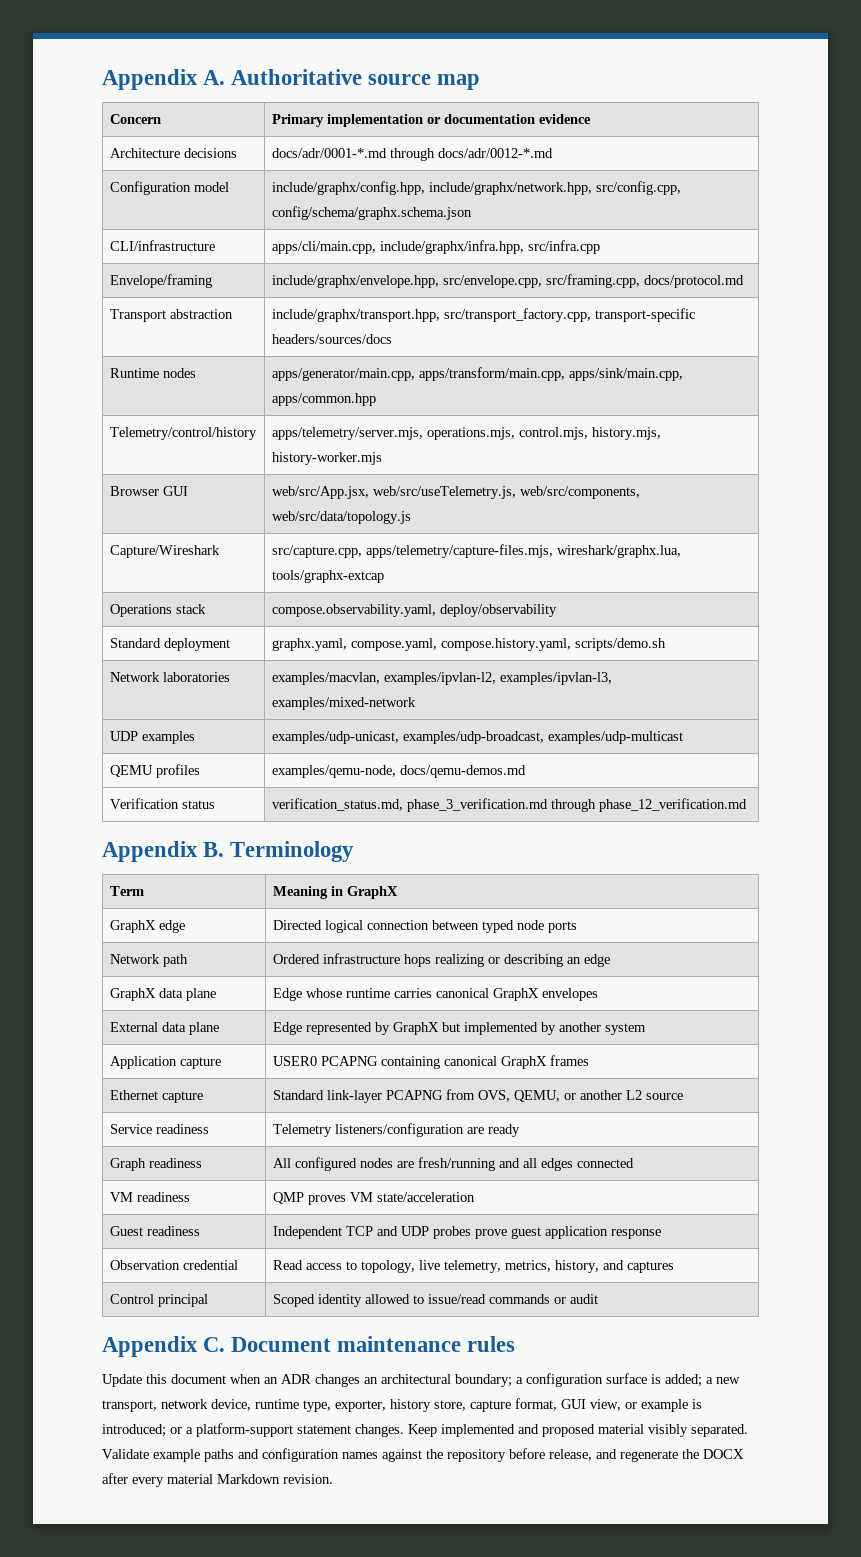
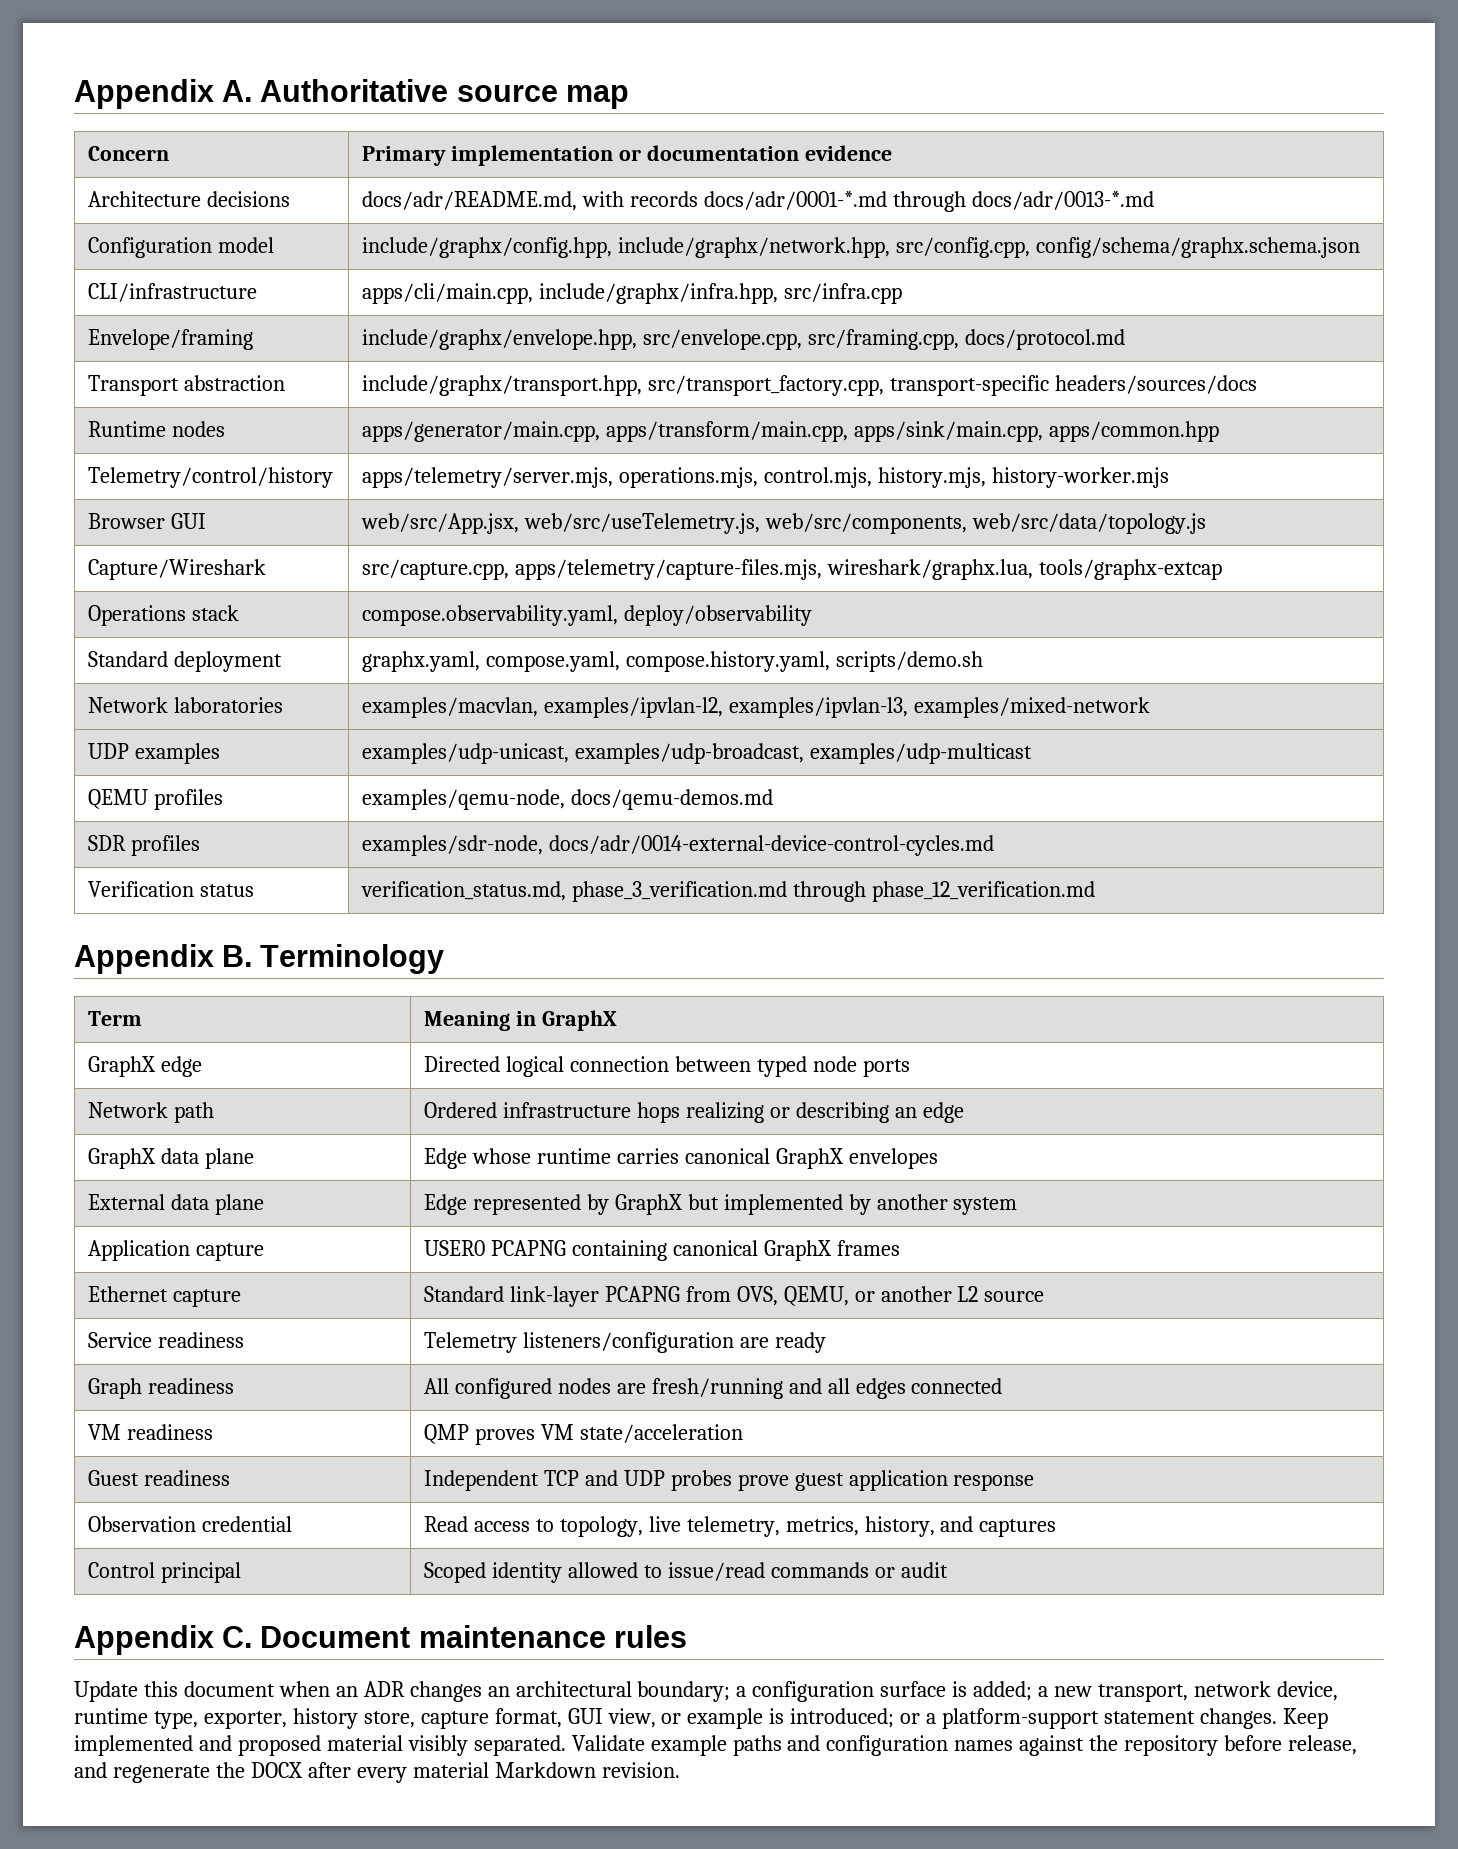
- Architecture decisions | docs/adr/0001-*.md through docs/adr/0012-*.md
+ Architecture decisions | docs/adr/README.md, with records docs/adr/0001-*.md through docs/adr/0013-*.md
+ SDR profiles | examples/sdr-node, docs/adr/0014-external-device-control-cycles.md

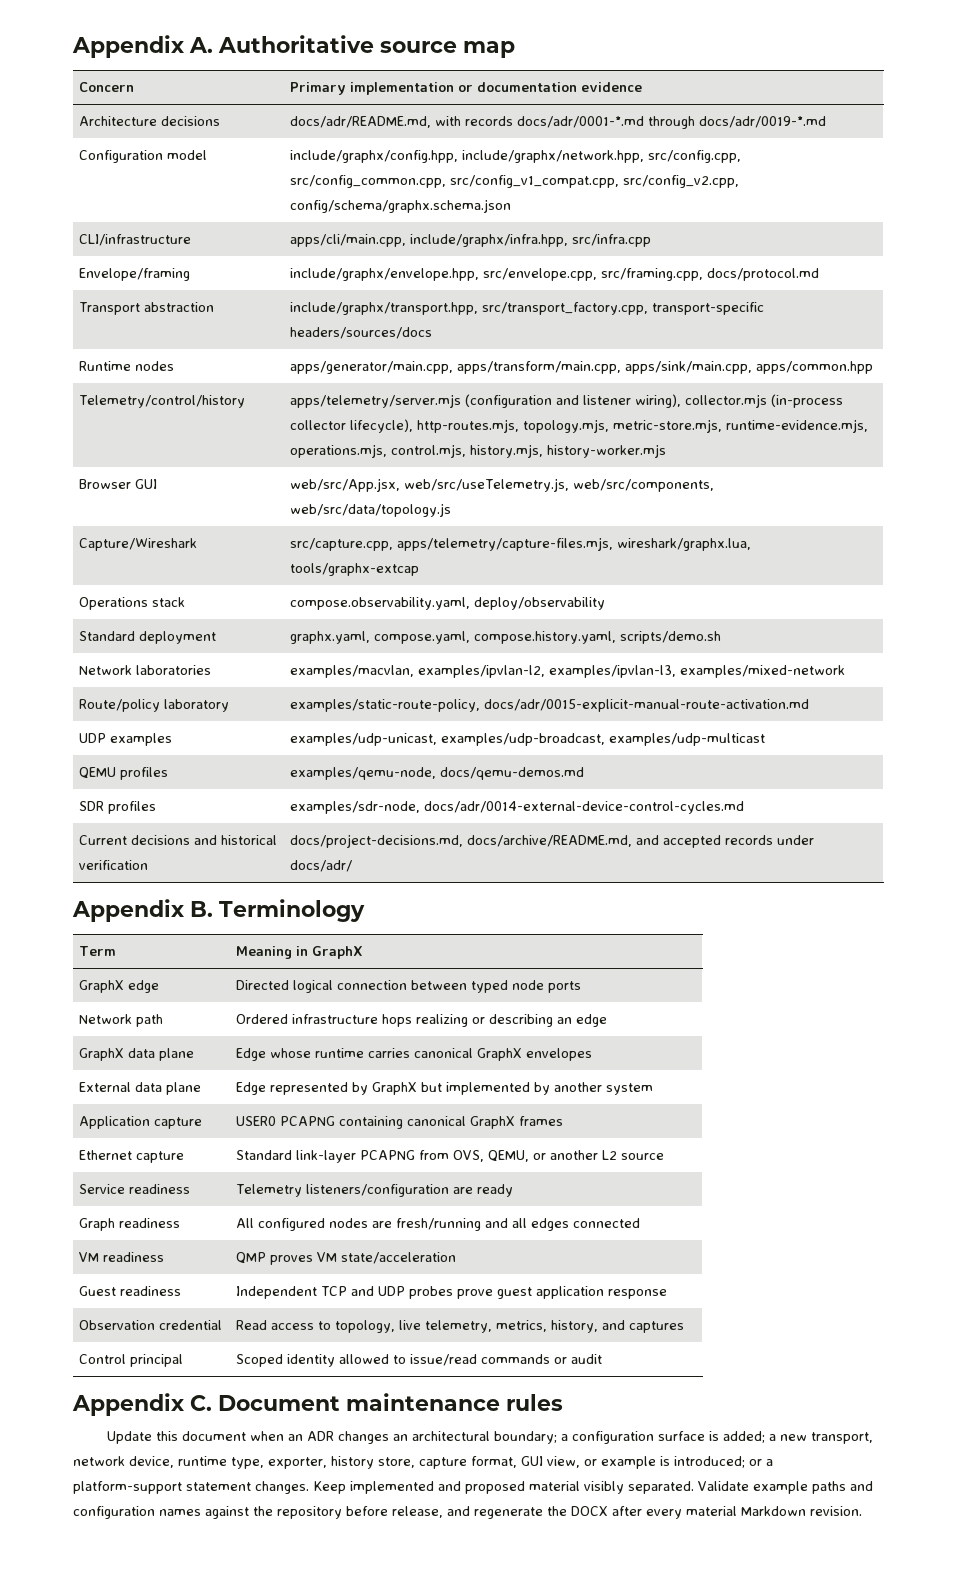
- Architecture decisions | docs/adr/README.md, with records docs/adr/0001-*.md through docs/adr/0013-*.md
+ Architecture decisions | docs/adr/README.md, with records docs/adr/0001-*.md through docs/adr/0019-*.md
- Configuration model | include/graphx/config.hpp, include/graphx/network.hpp, src/config.cpp, config/schema/graphx.schema.json
+ Configuration model | include/graphx/config.hpp, include/graphx/network.hpp, src/config.cpp, src/config_common.cpp, src/config_v1_compat.cpp, src/config_v2.cpp, config/schema/graphx.schema.json
- Telemetry/control/history | apps/telemetry/server.mjs, operations.mjs, control.mjs, history.mjs, history-worker.mjs
+ Telemetry/control/history | apps/telemetry/server.mjs (configuration and listener wiring), collector.mjs (in-process collector lifecycle), http-routes.mjs, topology.mjs, metric-store.mjs, runtime-evidence.mjs, operations.mjs, control.mjs, history.mjs, history-worker.mjs
+ Route/policy laboratory | examples/static-route-policy, docs/adr/0015-explicit-manual-route-activation.md
- Verification status | verification_status.md, phase_3_verification.md through phase_12_verification.md
+ Current decisions and historical verification | docs/project-decisions.md, docs/archive/README.md, and accepted records under docs/adr/

